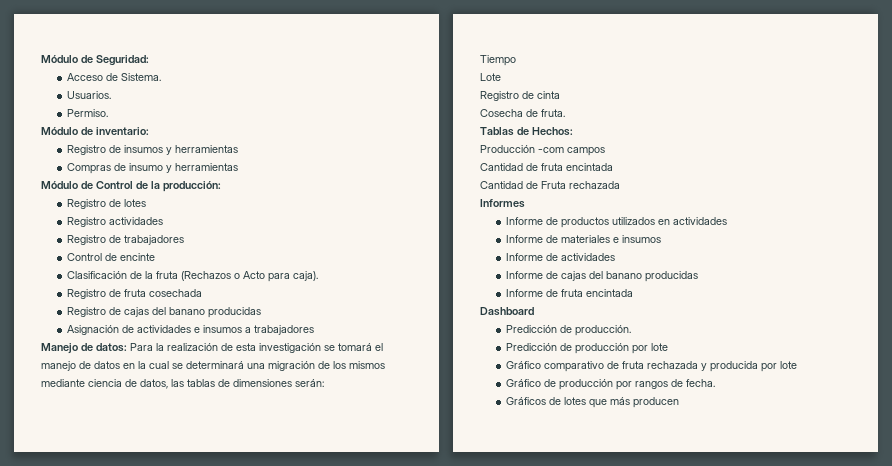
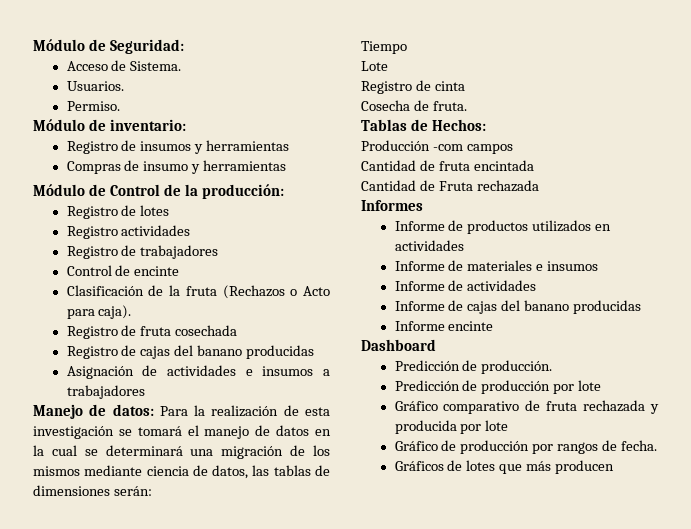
- Informe de fruta encintada
+ Informe encinte

